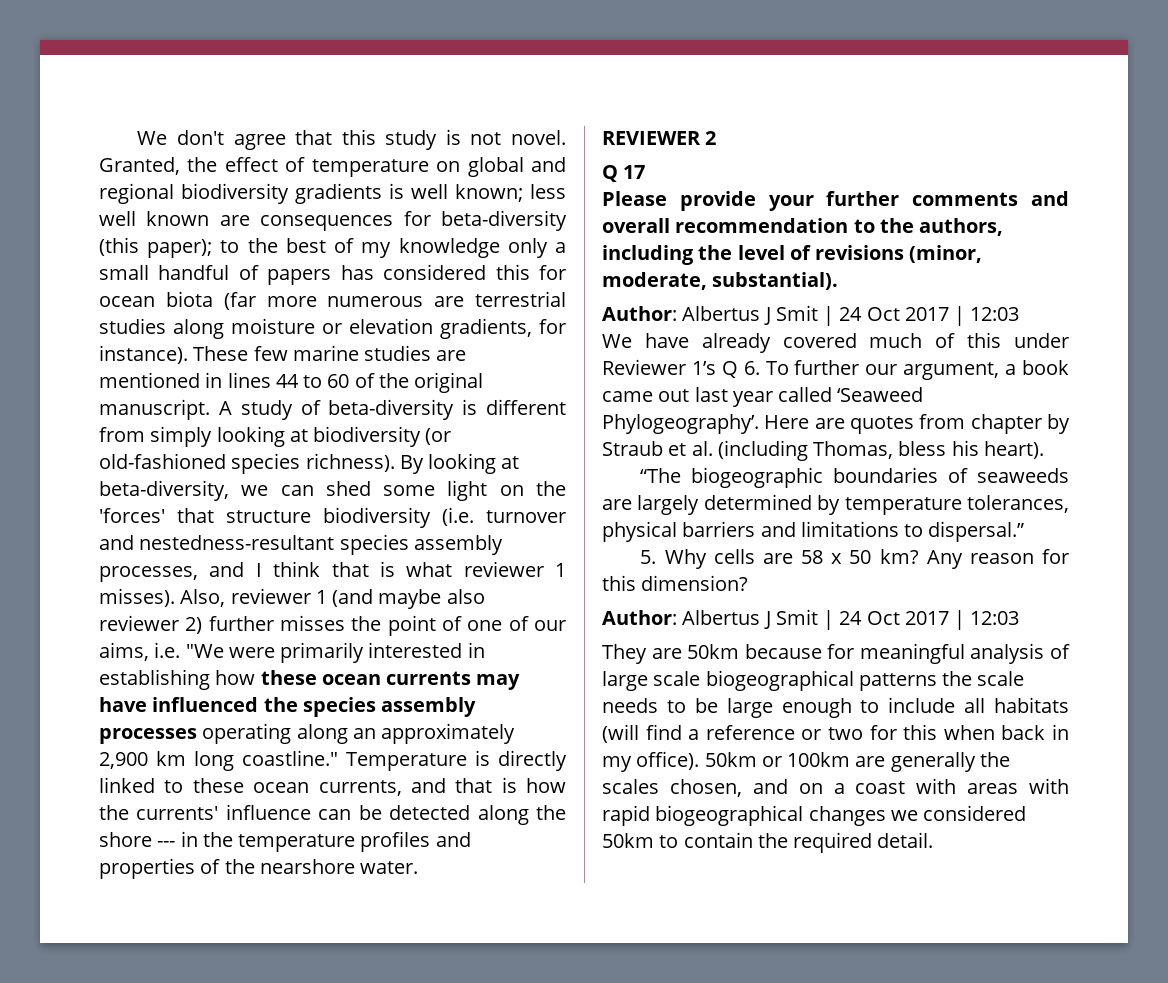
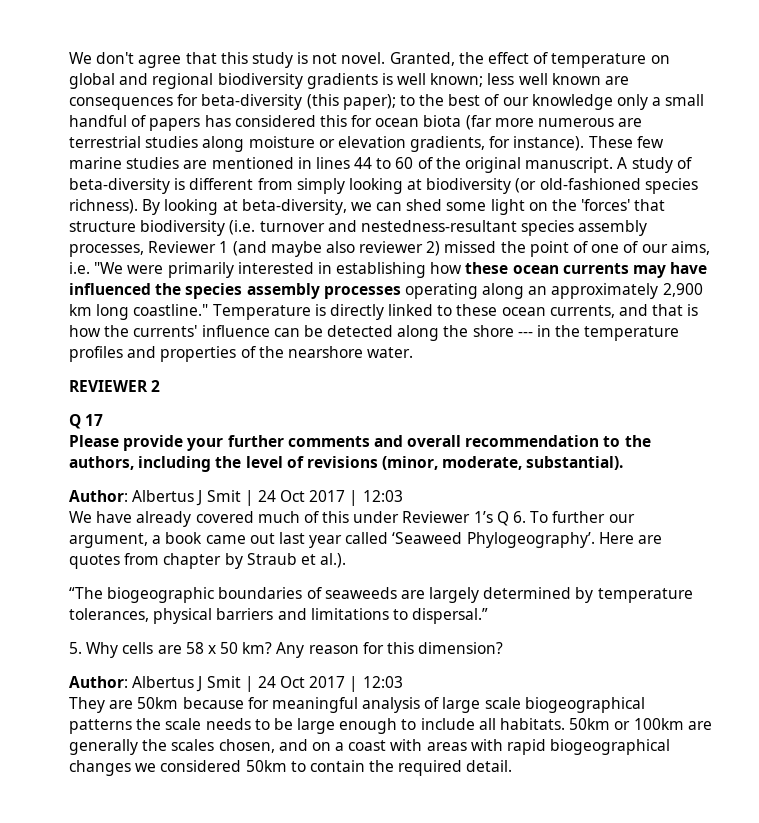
- Granted, the effect of temperature on global and regional biodiversity gradients is well known; less well known are consequences for beta-diversity (this paper); to the best of my knowledge only a small handful of papers has considered this for ocean biota (far more numerous are terrestrial studies along moisture or elevation gradients, for instance).
+ Granted, the effect of temperature on global and regional biodiversity gradients is well known; less well known are consequences for beta-diversity (this paper); to the best of our knowledge only a small handful of papers has considered this for ocean biota (far more numerous are terrestrial studies along moisture or elevation gradients, for instance).
- By looking at beta-diversity, we can shed some light on the 'forces' that structure biodiversity (i.e. turnover and nestedness-resultant species assembly processes, and I think that is what reviewer 1 misses). Also, reviewer 1 (and maybe also reviewer 2) further misses the point of one of our aims, i.e. "We were primarily interested in establishing how these ocean currents may have influenced the species assembly processes operating along an approximately 2,900 km long coastline."
+ By looking at beta-diversity, we can shed some light on the 'forces' that structure biodiversity (i.e. turnover and nestedness-resultant species assembly processes, Reviewer 1 (and maybe also reviewer 2) missed the point of one of our aims, i.e. "We were primarily interested in establishing how these ocean currents may have influenced the species assembly processes operating along an approximately 2,900 km long coastline."
- Here are quotes from chapter by Straub et al. (including Thomas, bless his heart).
+ Here are quotes from chapter by Straub et al.).
- They are 50km because for meaningful analysis of large scale biogeographical patterns the scale needs to be large enough to include all habitats (will find a reference or two for this when back in my office).
+ They are 50km because for meaningful analysis of large scale biogeographical patterns the scale needs to be large enough to include all habitats.

